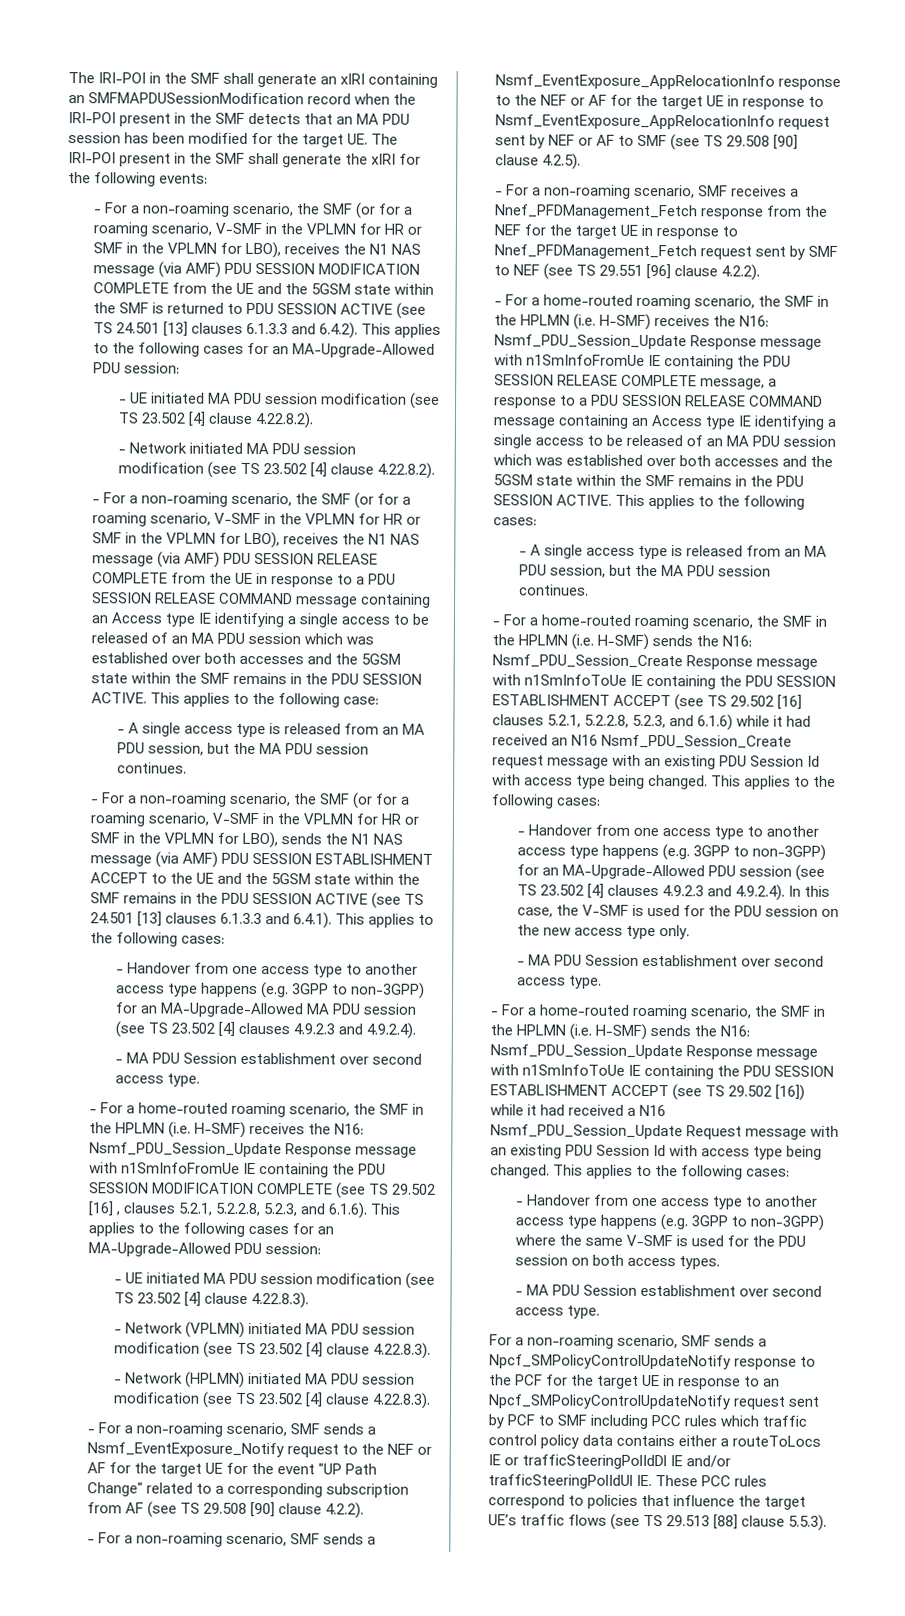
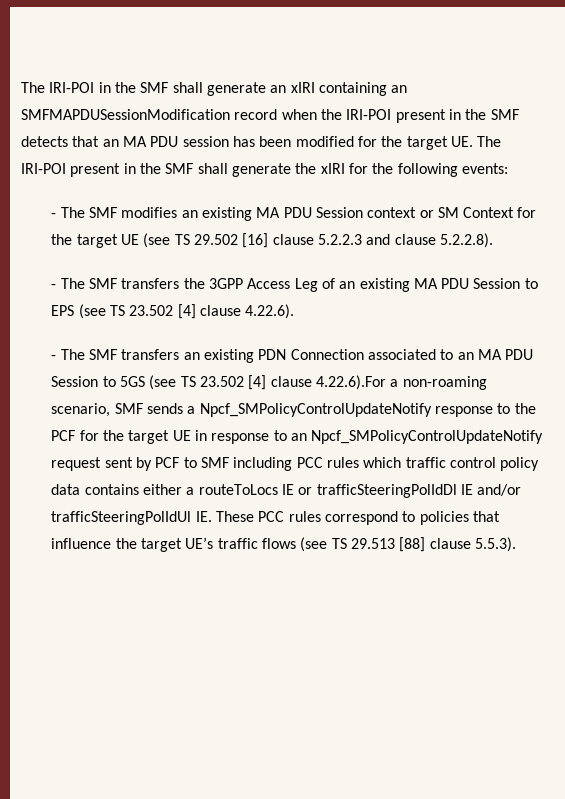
- - For a non-roaming scenario, the SMF (or for a roaming scenario, V-SMF in the VPLMN for HR or SMF in the VPLMN for LBO), receives the N1 NAS message (via AMF) PDU SESSION MODIFICATION COMPLETE from the UE and the 5GSM state within the SMF is returned to PDU SESSION ACTIVE (see TS 24.501 [13] clauses 6.1.3.3 and 6.4.2). This applies to the following cases for an MA-Upgrade-Allowed PDU session:
- - UE initiated MA PDU session modification (see TS 23.502 [4] clause 4.22.8.2).
- - Network initiated MA PDU session modification (see TS 23.502 [4] clause 4.22.8.2).
- - For a non-roaming scenario, the SMF (or for a roaming scenario, V-SMF in the VPLMN for HR or SMF in the VPLMN for LBO), receives the N1 NAS message (via AMF) PDU SESSION RELEASE COMPLETE from the UE in response to a PDU SESSION RELEASE COMMAND message containing an Access type IE identifying a single access to be released of an MA PDU session which was established over both accesses and the 5GSM state within the SMF remains in the PDU SESSION ACTIVE. This applies to the following case:
- - A single access type is released from an MA PDU session, but the MA PDU session continues.
- - For a non-roaming scenario, the SMF (or for a roaming scenario, V-SMF in the VPLMN for HR or SMF in the VPLMN for LBO), sends the N1 NAS message (via AMF) PDU SESSION ESTABLISHMENT ACCEPT to the UE and the 5GSM state within the SMF remains in the PDU SESSION ACTIVE (see TS 24.501 [13] clauses 6.1.3.3 and 6.4.1). This applies to the following cases:
- - Handover from one access type to another access type happens (e.g. 3GPP to non-3GPP) for an MA-Upgrade-Allowed MA PDU session (see TS 23.502 [4] clauses 4.9.2.3 and 4.9.2.4).
- - MA PDU Session establishment over second access type.
- - For a home-routed roaming scenario, the SMF in the HPLMN (i.e. H-SMF) receives the N16: Nsmf_PDU_Session_Update Response message with n1SmInfoFromUe IE containing the PDU SESSION MODIFICATION COMPLETE (see TS 29.502 [16] , clauses 5.2.1, 5.2.2.8, 5.2.3, and 6.1.6). This applies to the following cases for an MA-Upgrade-Allowed PDU session:
- - UE initiated MA PDU session modification (see TS 23.502 [4] clause 4.22.8.3).
- - Network (VPLMN) initiated MA PDU session modification (see TS 23.502 [4] clause 4.22.8.3).
- - Network (HPLMN) initiated MA PDU session modification (see TS 23.502 [4] clause 4.22.8.3).
- - For a non-roaming scenario, SMF sends a Nsmf_EventExposure_Notify request to the NEF or AF for the target UE for the event "UP Path Change" related to a corresponding subscription from AF (see TS 29.508 [90] clause 4.2.2).
- - For a non-roaming scenario, SMF sends a Nsmf_EventExposure_AppRelocationInfo response to the NEF or AF for the target UE in response to Nsmf_EventExposure_AppRelocationInfo request sent by NEF or AF to SMF (see TS 29.508 [90] clause 4.2.5).
- - For a non-roaming scenario, SMF receives a Nnef_PFDManagement_Fetch response from the NEF for the target UE in response to Nnef_PFDManagement_Fetch request sent by SMF to NEF (see TS 29.551 [96] clause 4.2.2).
- - For a home-routed roaming scenario, the SMF in the HPLMN (i.e. H-SMF) receives the N16: Nsmf_PDU_Session_Update Response message with n1SmInfoFromUe IE containing the PDU SESSION RELEASE COMPLETE message, a response to a PDU SESSION RELEASE COMMAND message containing an Access type IE identifying a single access to be released of an MA PDU session which was established over both accesses and the 5GSM state within the SMF remains in the PDU SESSION ACTIVE. This applies to the following cases:
- - A single access type is released from an MA PDU session, but the MA PDU session continues.
- - For a home-routed roaming scenario, the SMF in the HPLMN (i.e. H-SMF) sends the N16: Nsmf_PDU_Session_Create Response message with n1SmInfoToUe IE containing the PDU SESSION ESTABLISHMENT ACCEPT (see TS 29.502 [16] clauses 5.2.1, 5.2.2.8, 5.2.3, and 6.1.6) while it had received an N16 Nsmf_PDU_Session_Create request message with an existing PDU Session Id with access type being changed. This applies to the following cases:
- - Handover from one access type to another access type happens (e.g. 3GPP to non-3GPP) for an MA-Upgrade-Allowed PDU session (see TS 23.502 [4] clauses 4.9.2.3 and 4.9.2.4). In this case, the V-SMF is used for the PDU session on the new access type only.
- - MA PDU Session establishment over second access type.
- - For a home-routed roaming scenario, the SMF in the HPLMN (i.e. H-SMF) sends the N16: Nsmf_PDU_Session_Update Response message with n1SmInfoToUe IE containing the PDU SESSION ESTABLISHMENT ACCEPT (see TS 29.502 [16]) while it had received a N16 Nsmf_PDU_Session_Update Request message with an existing PDU Session Id with access type being changed. This applies to the following cases:
- - Handover from one access type to another access type happens (e.g. 3GPP to non-3GPP) where the same V-SMF is used for the PDU session on both access types.
- - MA PDU Session establishment over second access type.
- For a non-roaming scenario, SMF sends a Npcf_SMPolicyControlUpdateNotify response to the PCF for the target UE in response to an Npcf_SMPolicyControlUpdateNotify request sent by PCF to SMF including PCC rules which traffic control policy data contains either a routeToLocs IE or trafficSteeringPolIdDl IE and/or trafficSteeringPolIdUl IE. These PCC rules correspond to policies that influence the target UE’s traffic flows (see TS 29.513 [88] clause 5.5.3).
+ - The SMF modifies an existing MA PDU Session context or SM Context for the target UE (see TS 29.502 [16] clause 5.2.2.3 and clause 5.2.2.8).
+ - The SMF transfers the 3GPP Access Leg of an existing MA PDU Session to EPS (see TS 23.502 [4] clause 4.22.6).
+ - The SMF transfers an existing PDN Connection associated to an MA PDU Session to 5GS (see TS 23.502 [4] clause 4.22.6).For a non-roaming scenario, SMF sends a Npcf_SMPolicyControlUpdateNotify response to the PCF for the target UE in response to an Npcf_SMPolicyControlUpdateNotify request sent by PCF to SMF including PCC rules which traffic control policy data contains either a routeToLocs IE or trafficSteeringPolIdDl IE and/or trafficSteeringPolIdUl IE. These PCC rules correspond to policies that influence the target UE’s traffic flows (see TS 29.513 [88] clause 5.5.3).

